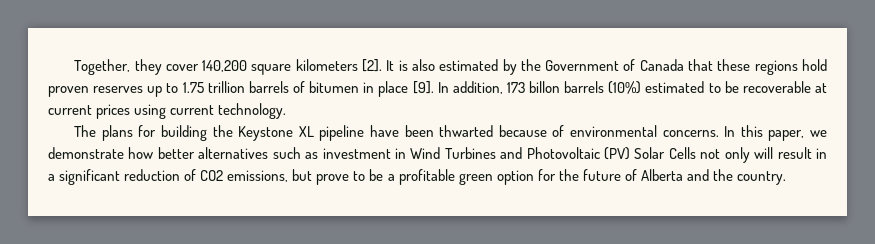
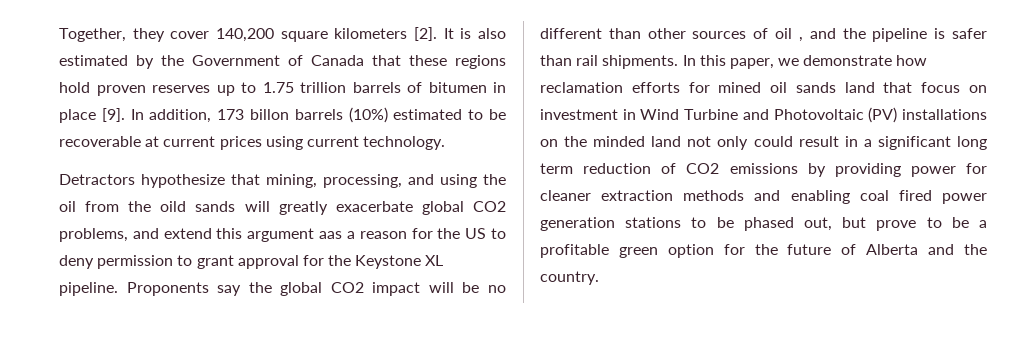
- The plans for building the Keystone XL pipeline have been thwarted because of environmental concerns.
+ Detractors hypothesize that mining, processing, and using the oil from the oild sands will greatly exacerbate global CO2 problems, and extend this argument aas a reason for the US to deny permission to grant approval for the Keystone XL pipeline. Proponents say the global CO2 impact will be no different than other sources of oil , and the pipeline is safer than rail shipments.
- In this paper, we demonstrate how better alternatives such as investment in Wind Turbines and Photovoltaic (PV) Solar Cells not only will result in a significant reduction of CO2 emissions, but prove to be a profitable green option for the future of Alberta and the country.
+ In this paper, we demonstrate how reclamation efforts for mined oil sands land that focus on investment in Wind Turbine and Photovoltaic (PV) installations on the minded land not only could result in a significant long term reduction of CO2 emissions by providing power for cleaner extraction methods and enabling coal fired power generation stations to be phased out, but prove to be a profitable green option for the future of Alberta and the country.

